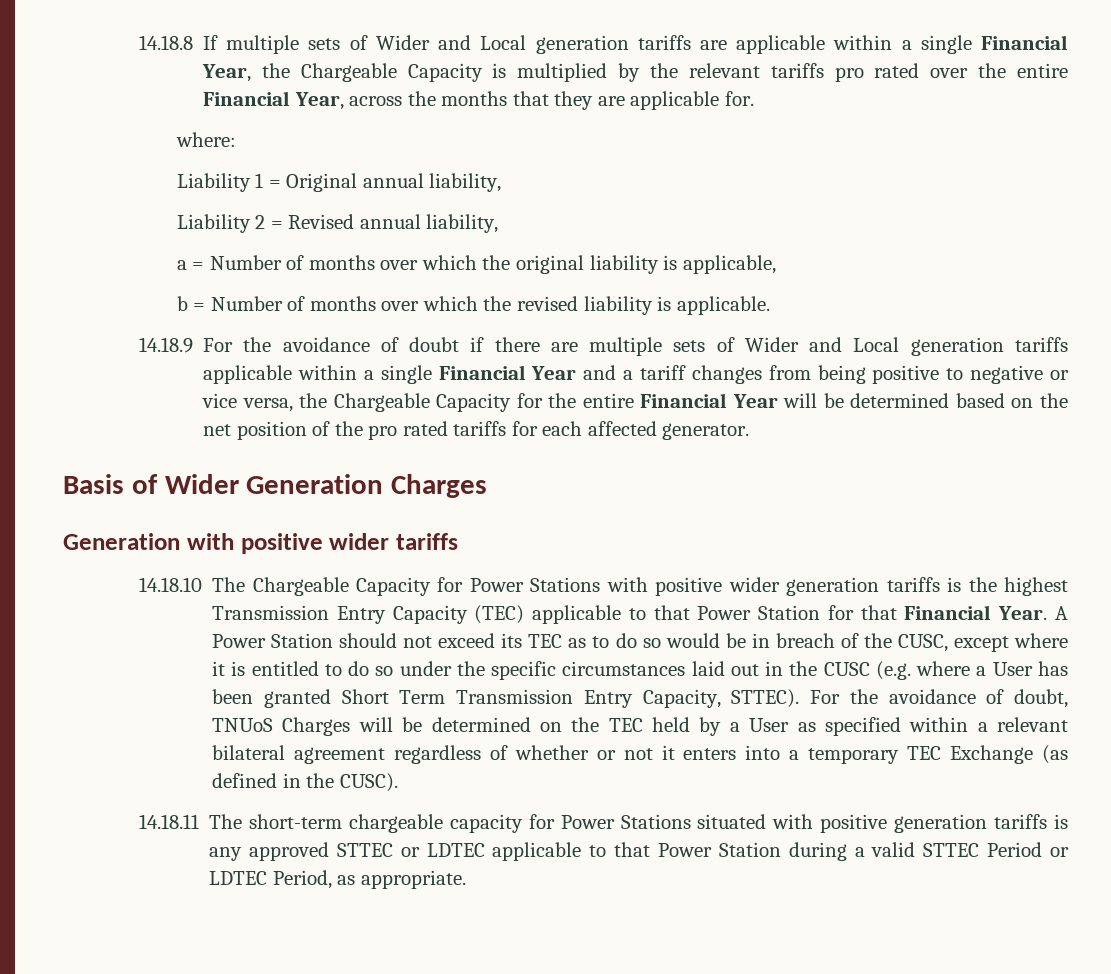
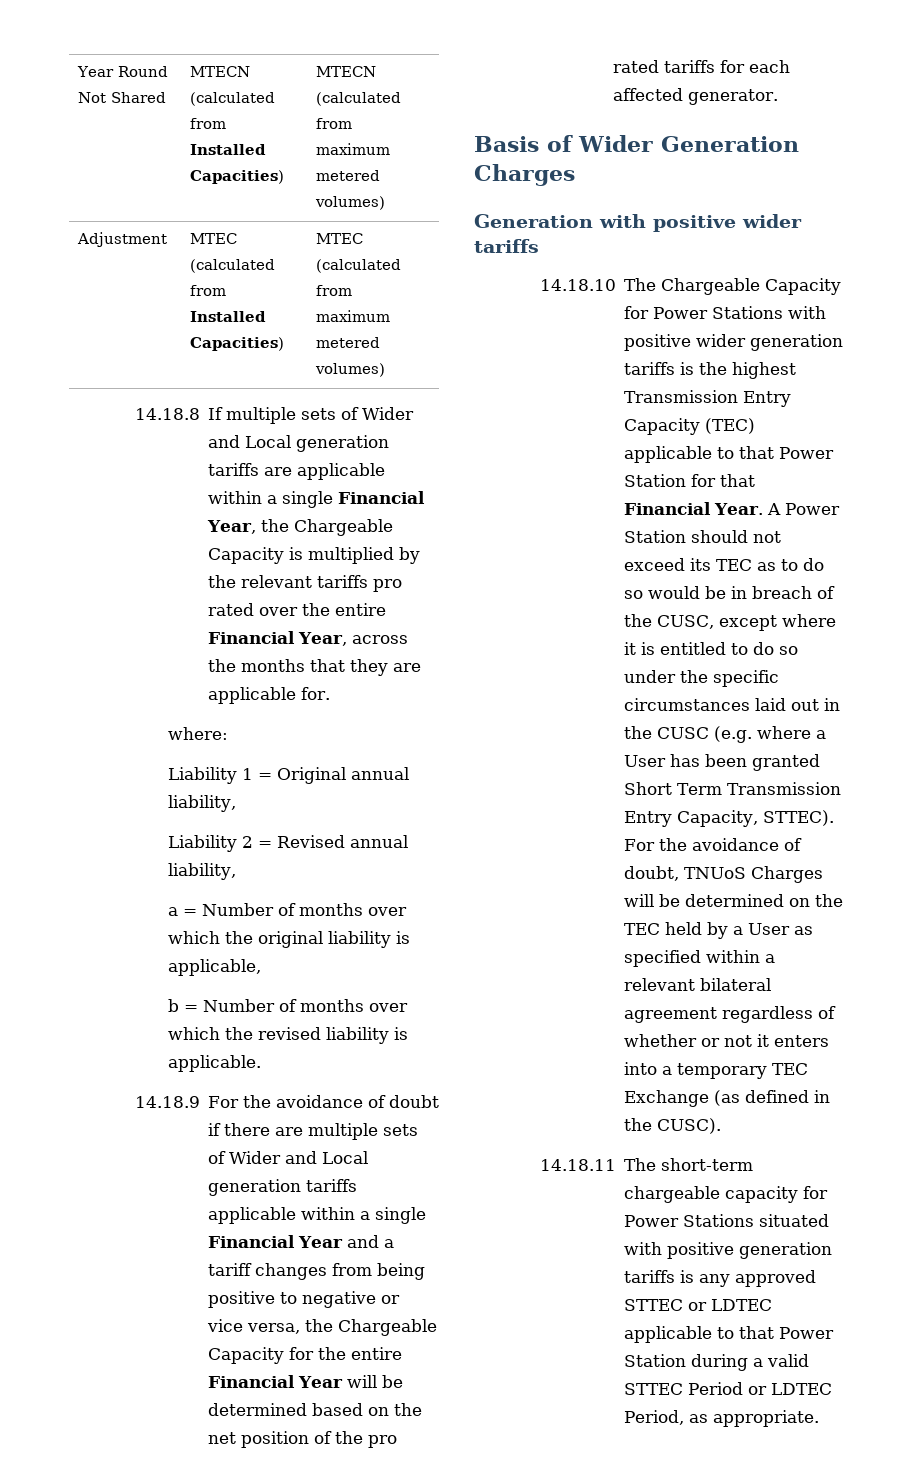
+ Year Round Not Shared | MTECN (calculated from Installed Capacities) | MTECN (calculated from maximum metered volumes)
+ Adjustment | MTEC (calculated from Installed Capacities) | MTEC (calculated from maximum metered volumes)

